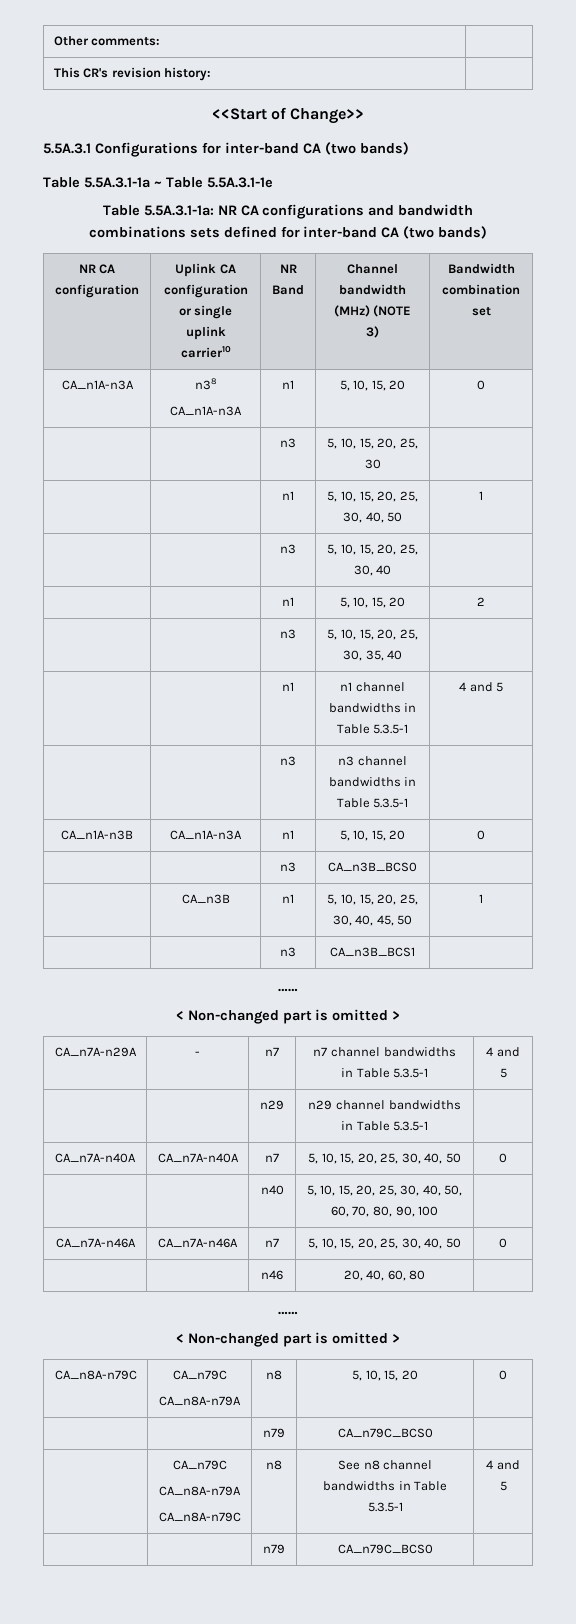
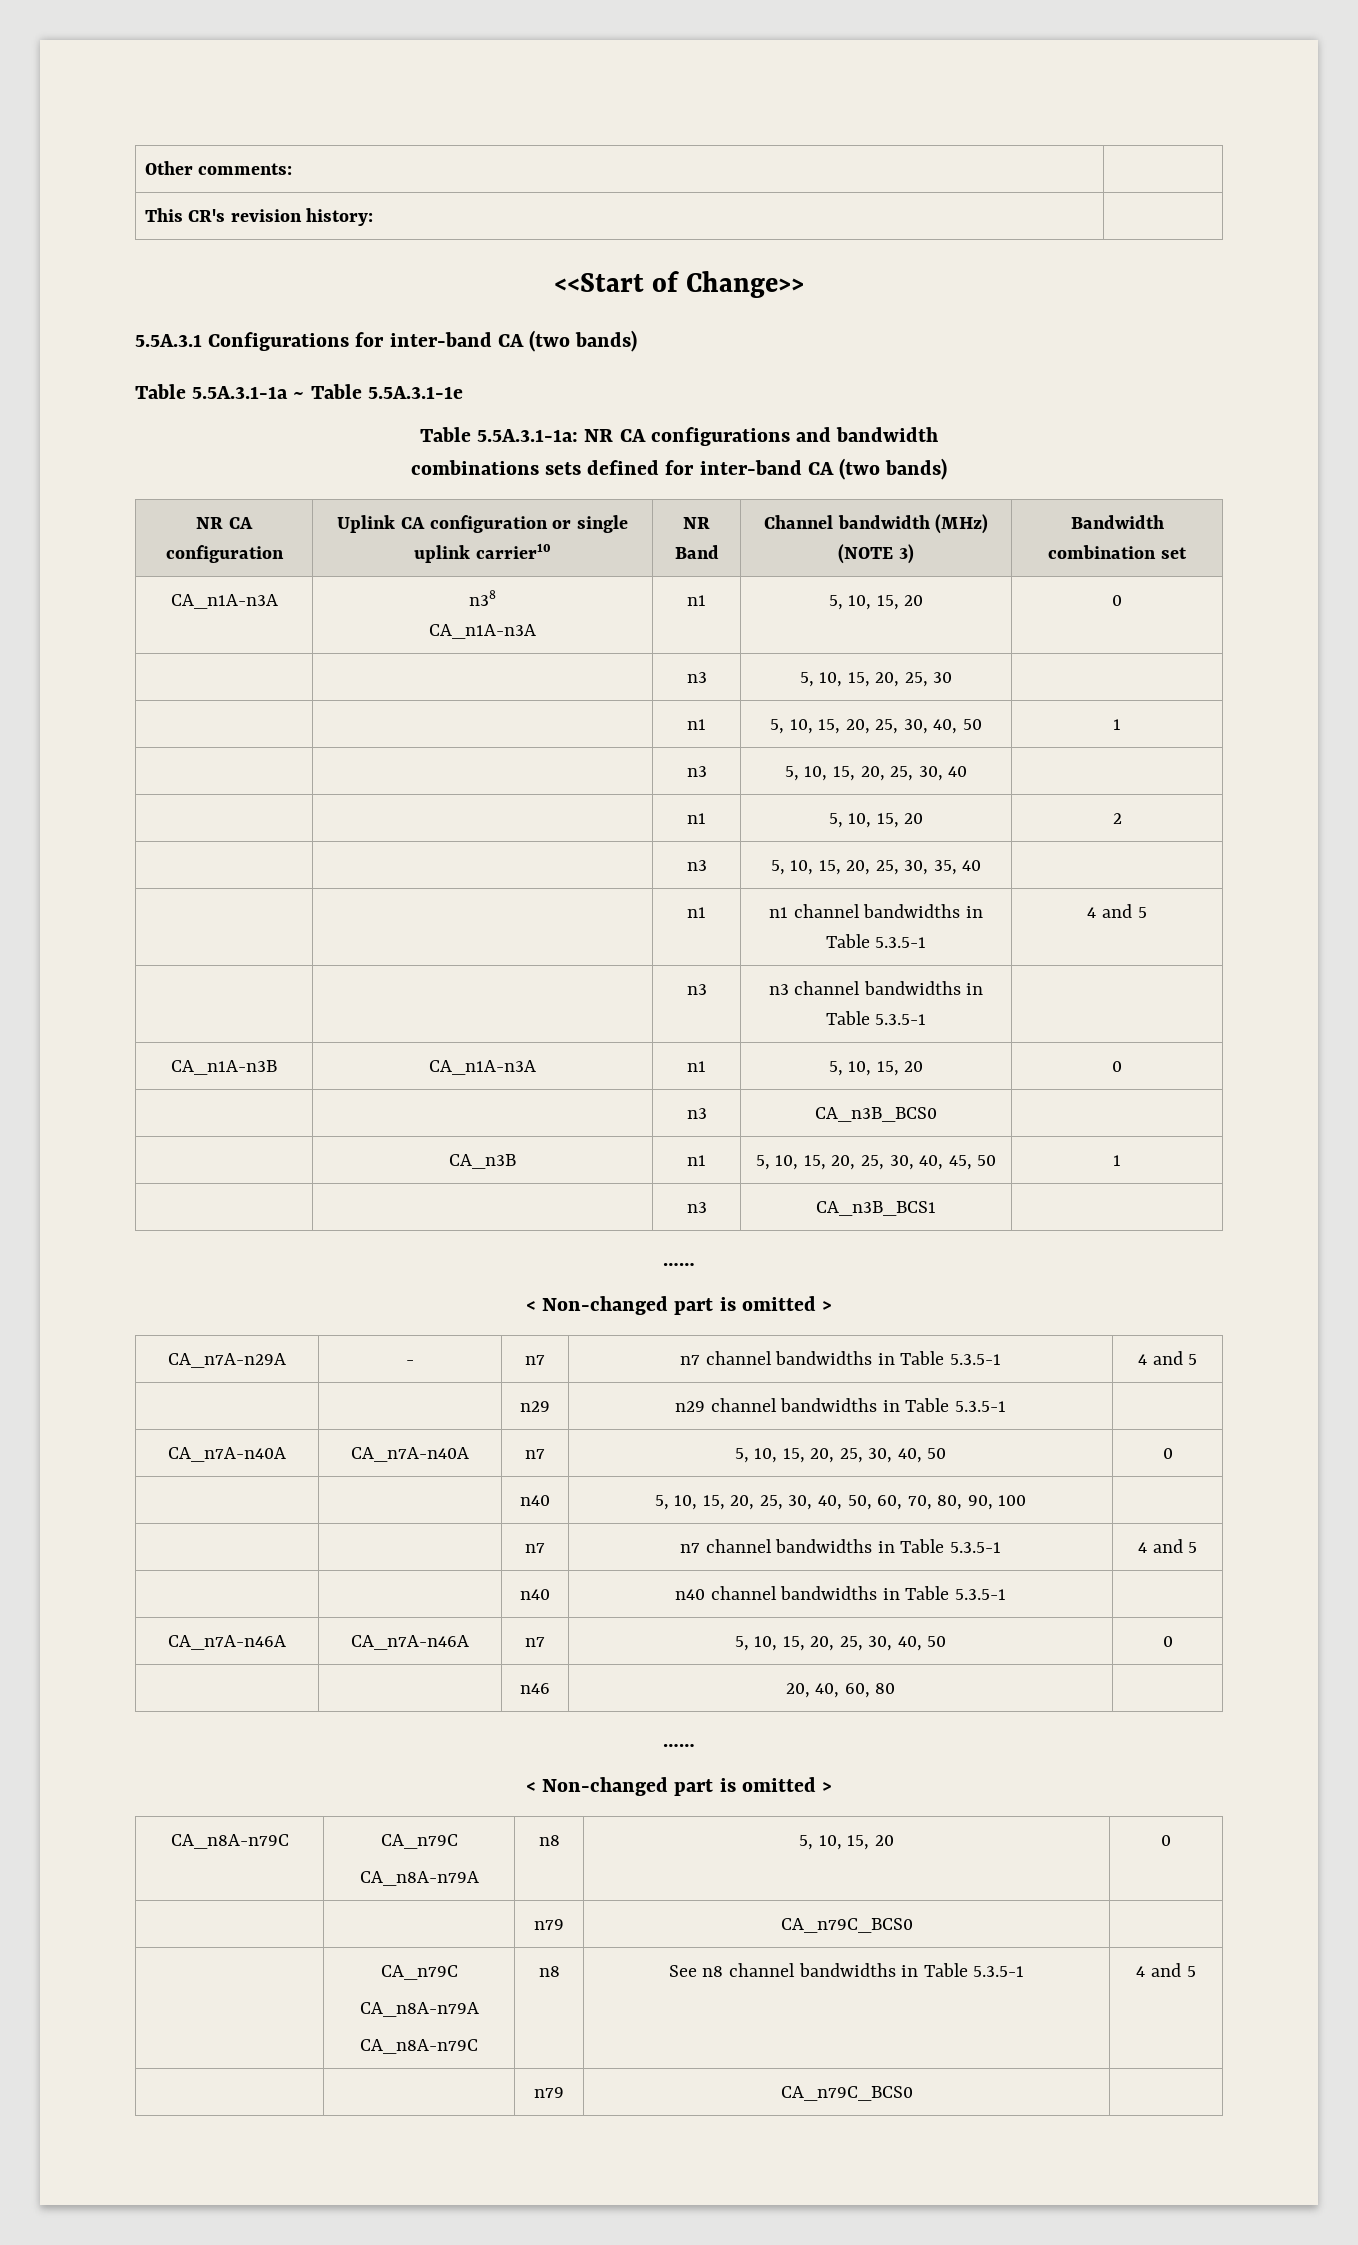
+ | | n7 | n7 channel bandwidths in Table 5.3.5-1 | 4 and 5
+ | | n40 | n40 channel bandwidths in Table 5.3.5-1 |

